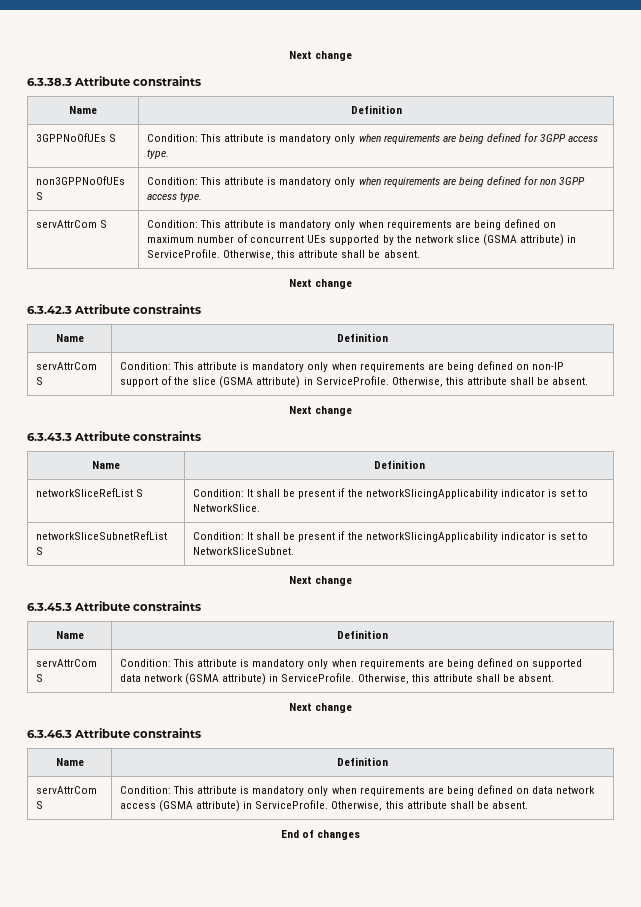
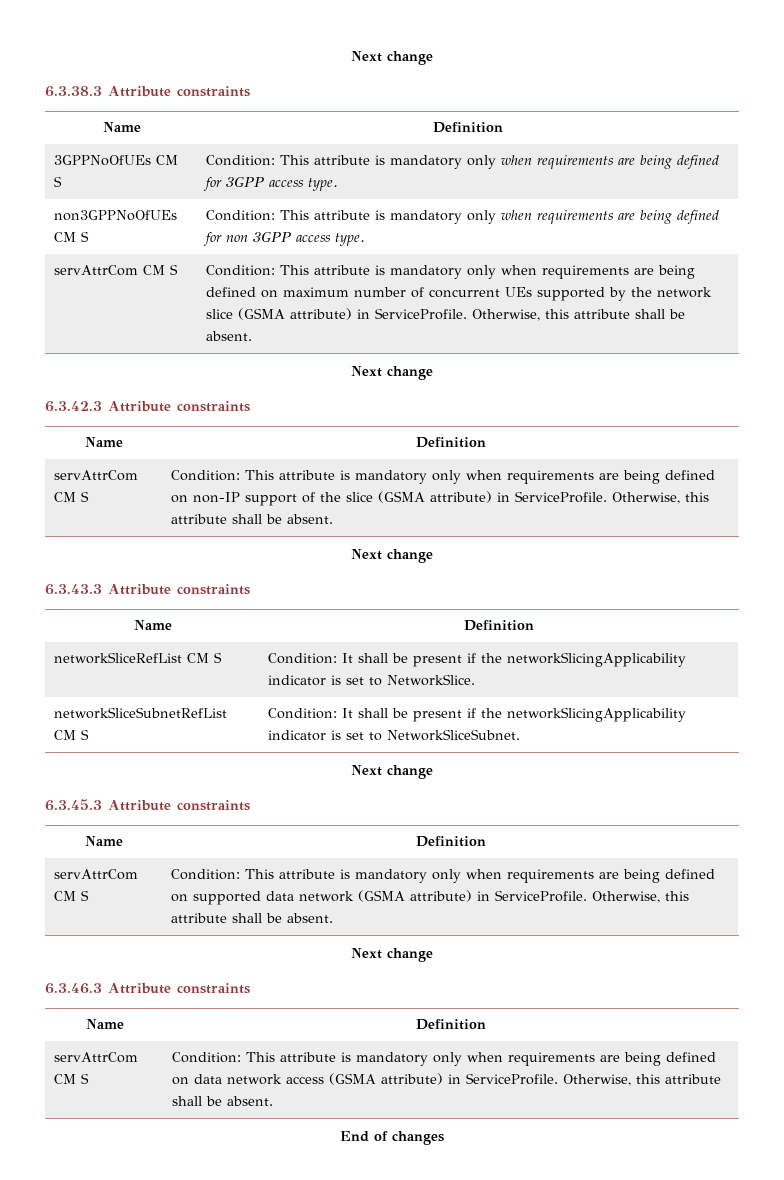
- 3GPPNoOfUEs S | Condition: This attribute is mandatory only when requirements are being defined for 3GPP access type.
+ 3GPPNoOfUEs CM S | Condition: This attribute is mandatory only when requirements are being defined for 3GPP access type.
- non3GPPNoOfUEs S | Condition: This attribute is mandatory only when requirements are being defined for non 3GPP access type.
+ non3GPPNoOfUEs CM S | Condition: This attribute is mandatory only when requirements are being defined for non 3GPP access type.
- servAttrCom S | Condition: This attribute is mandatory only when requirements are being defined on maximum number of concurrent UEs supported by the network slice (GSMA attribute) in ServiceProfile. Otherwise, this attribute shall be absent.
+ servAttrCom CM S | Condition: This attribute is mandatory only when requirements are being defined on maximum number of concurrent UEs supported by the network slice (GSMA attribute) in ServiceProfile. Otherwise, this attribute shall be absent.
- servAttrCom S | Condition: This attribute is mandatory only when requirements are being defined on non-IP support of the slice (GSMA attribute) in ServiceProfile. Otherwise, this attribute shall be absent.
+ servAttrCom CM S | Condition: This attribute is mandatory only when requirements are being defined on non-IP support of the slice (GSMA attribute) in ServiceProfile. Otherwise, this attribute shall be absent.
- networkSliceRefList S | Condition: It shall be present if the networkSlicingApplicability indicator is set to NetworkSlice.
+ networkSliceRefList CM S | Condition: It shall be present if the networkSlicingApplicability indicator is set to NetworkSlice.
- networkSliceSubnetRefList S | Condition: It shall be present if the networkSlicingApplicability indicator is set to NetworkSliceSubnet.
+ networkSliceSubnetRefList CM S | Condition: It shall be present if the networkSlicingApplicability indicator is set to NetworkSliceSubnet.
- servAttrCom S | Condition: This attribute is mandatory only when requirements are being defined on supported data network (GSMA attribute) in ServiceProfile. Otherwise, this attribute shall be absent.
+ servAttrCom CM S | Condition: This attribute is mandatory only when requirements are being defined on supported data network (GSMA attribute) in ServiceProfile. Otherwise, this attribute shall be absent.
- servAttrCom S | Condition: This attribute is mandatory only when requirements are being defined on data network access (GSMA attribute) in ServiceProfile. Otherwise, this attribute shall be absent.
+ servAttrCom CM S | Condition: This attribute is mandatory only when requirements are being defined on data network access (GSMA attribute) in ServiceProfile. Otherwise, this attribute shall be absent.

